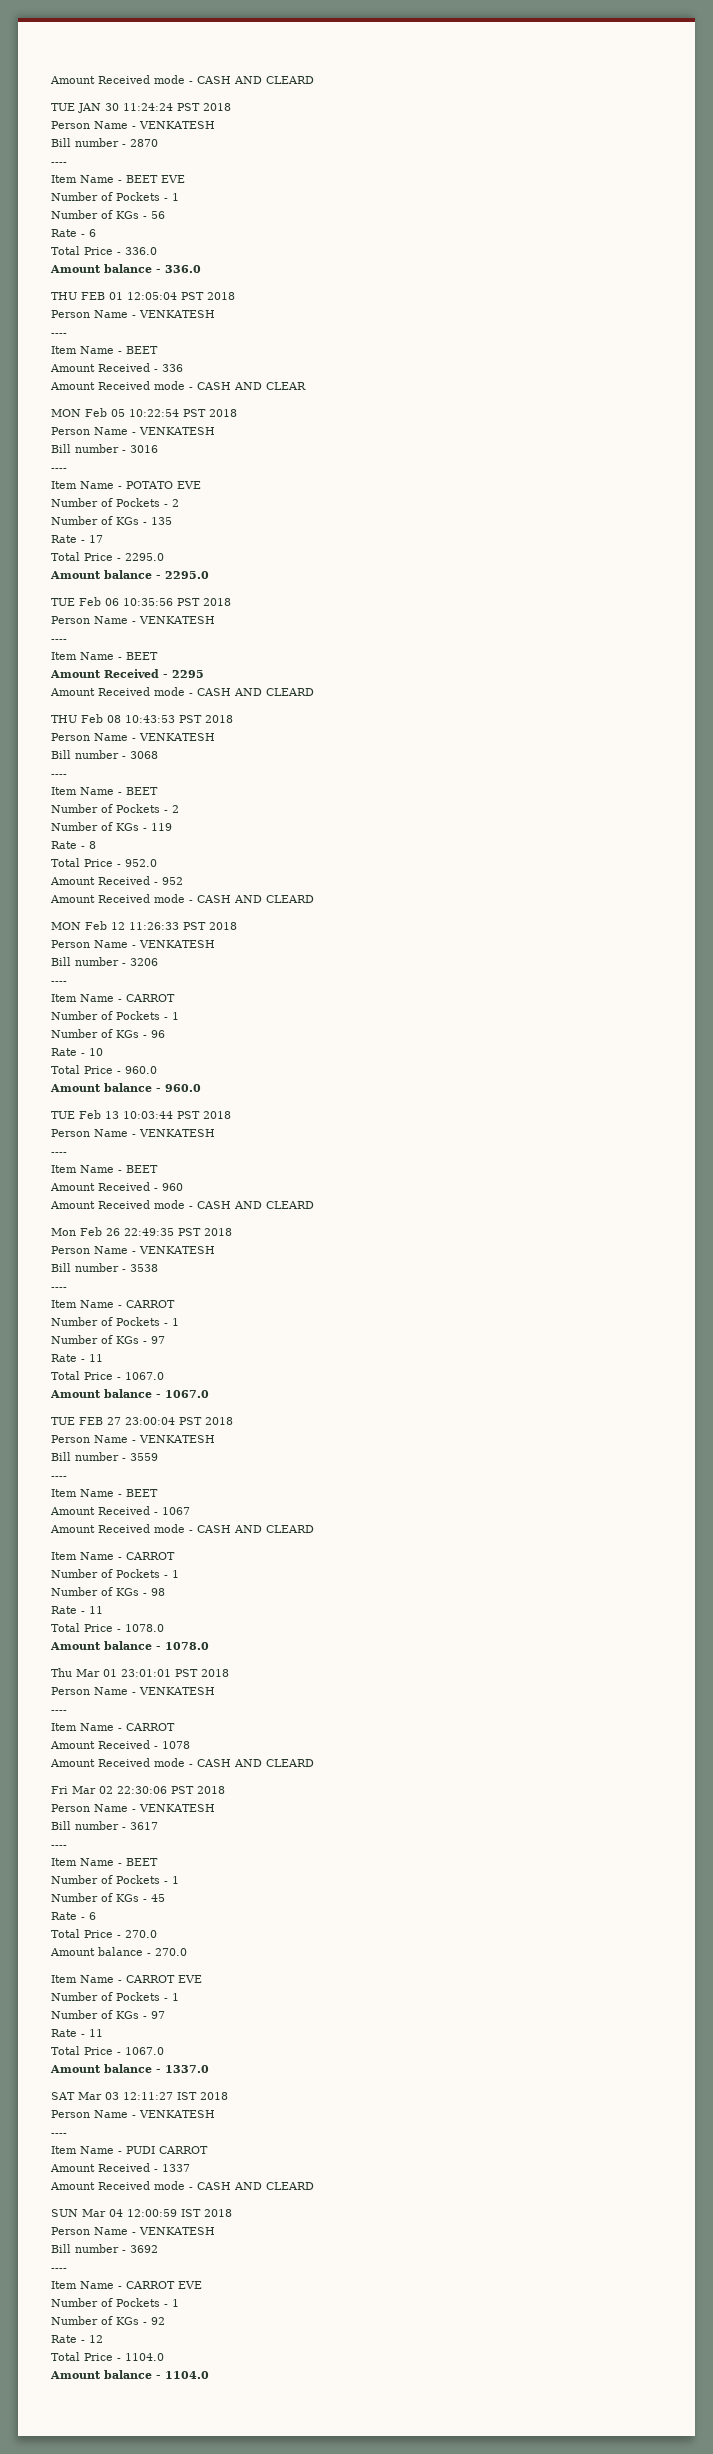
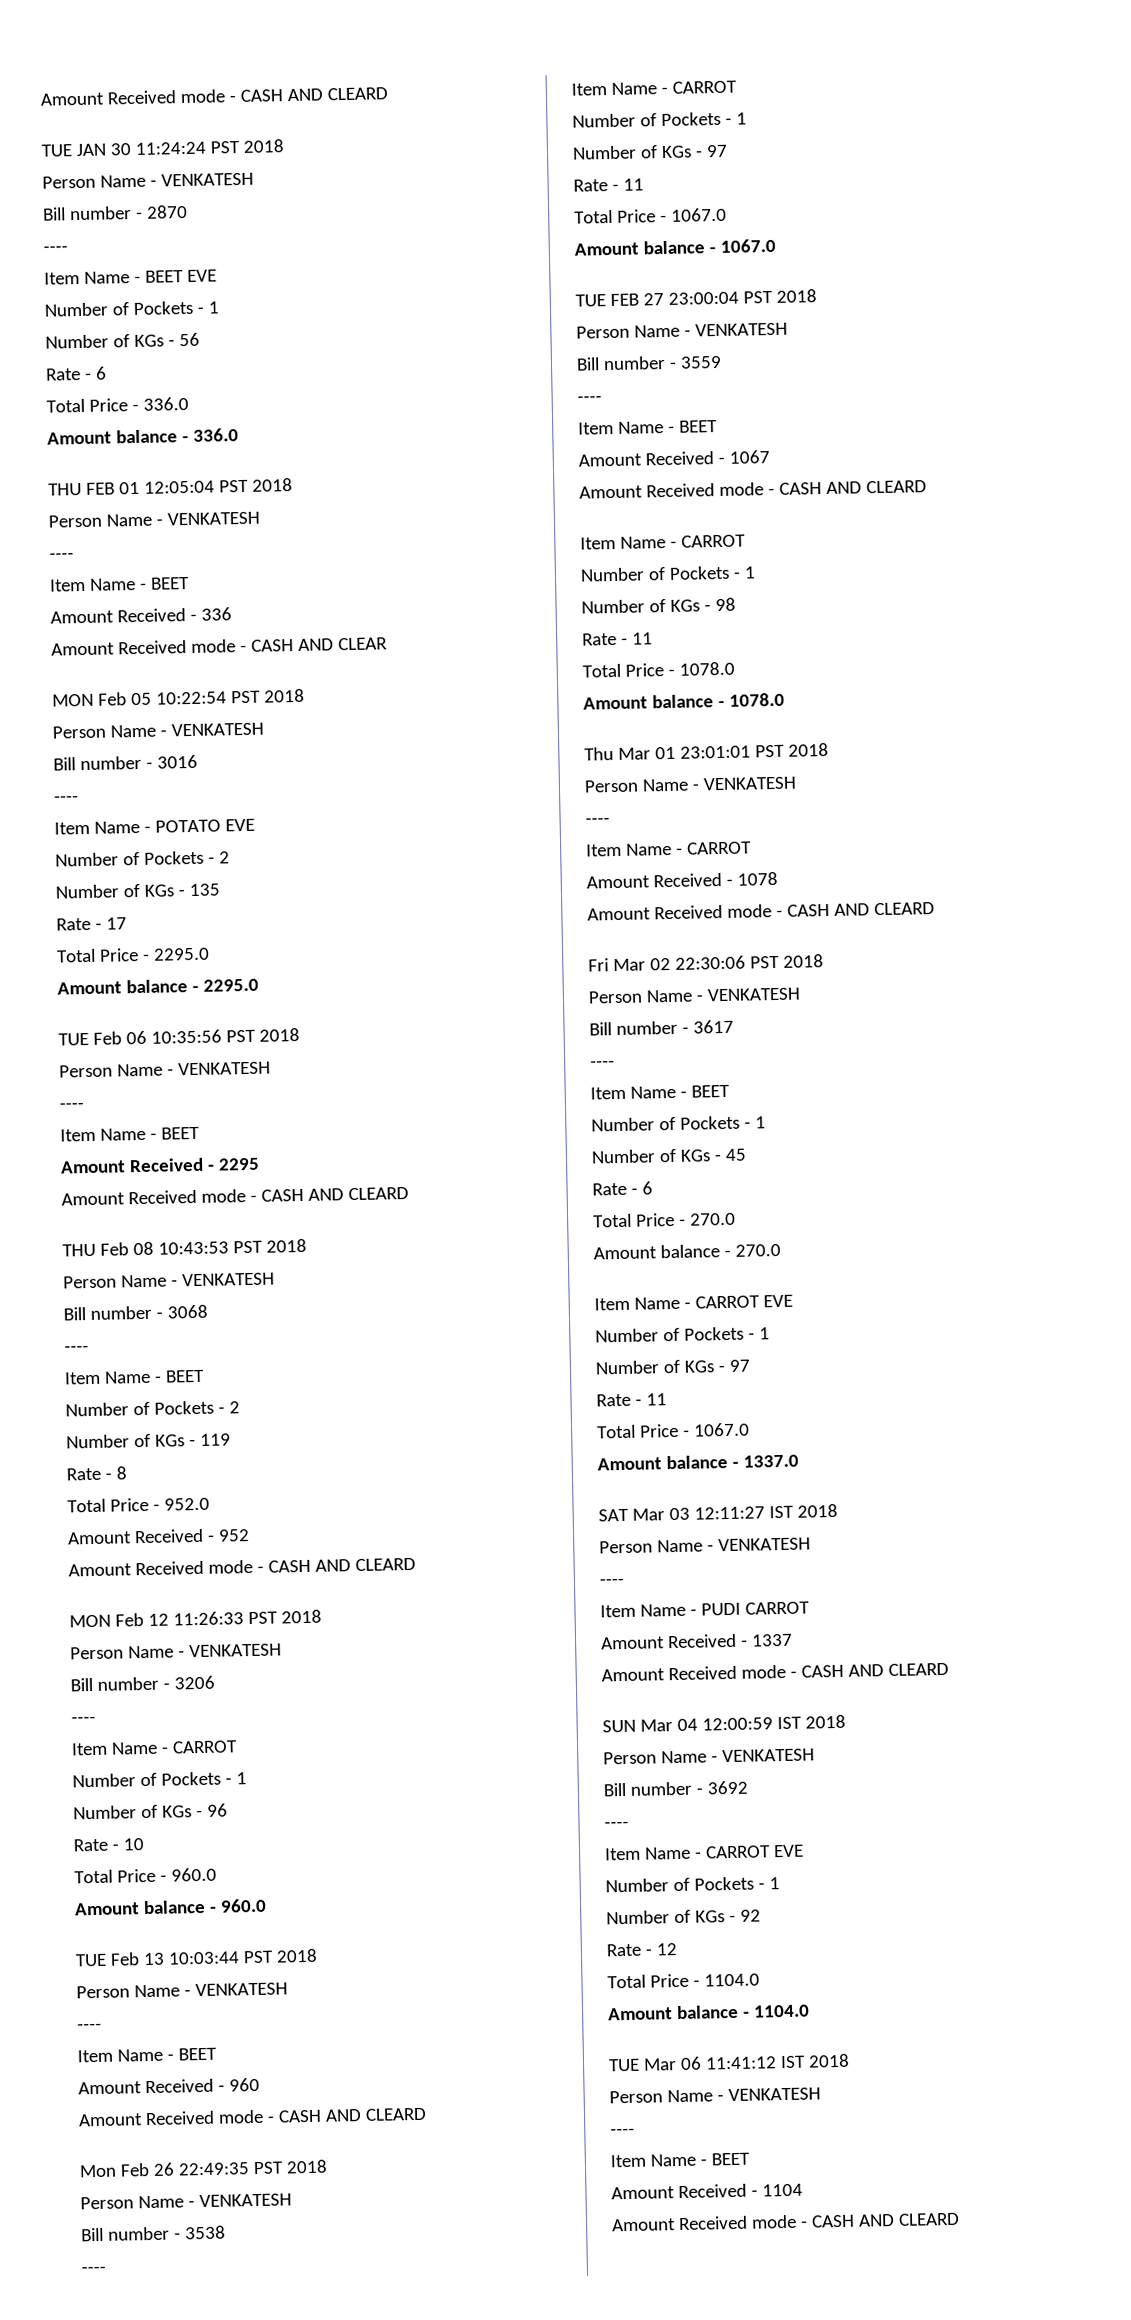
+ TUE Mar 06 11:41:12 IST 2018
+ Person Name - VENKATESH
+ ----
+ Item Name - BEET
+ Amount Received - 1104
+ Amount Received mode - CASH AND CLEARD

